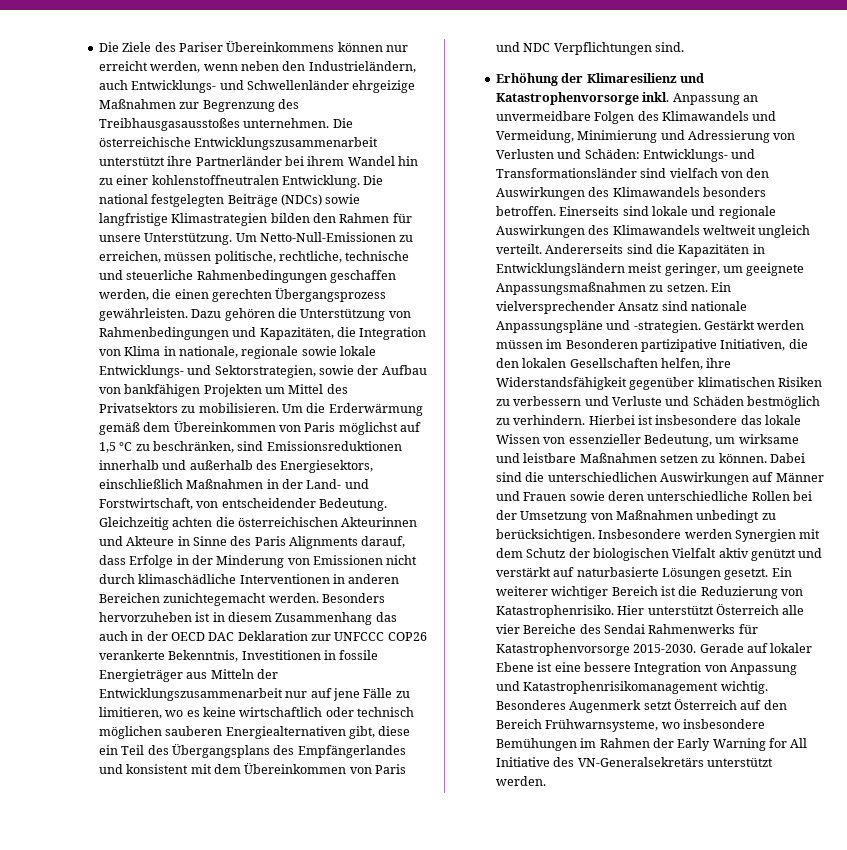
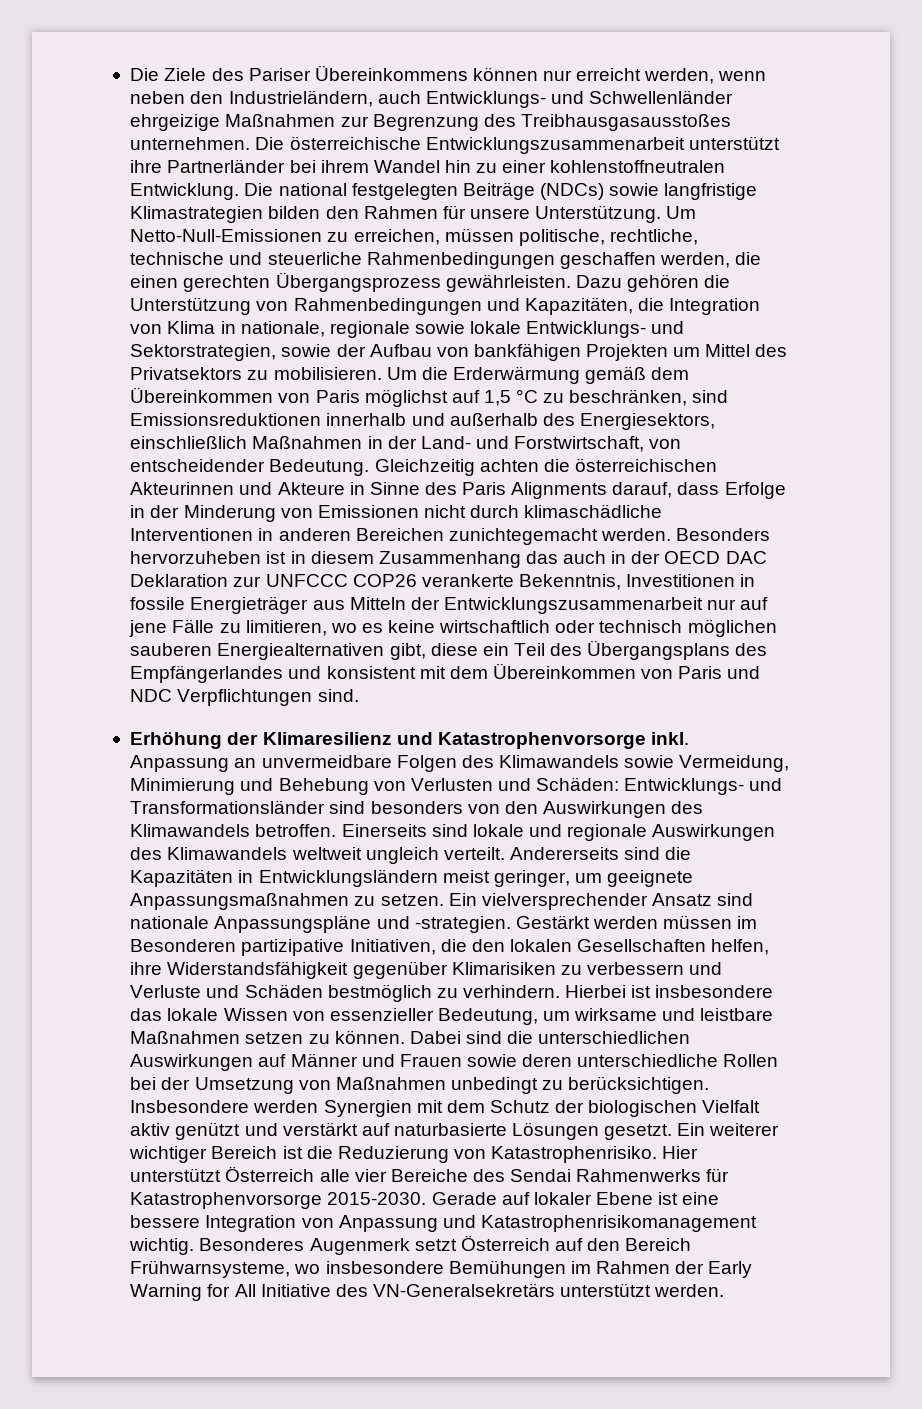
- Anpassung an unvermeidbare Folgen des Klimawandels und Vermeidung, Minimierung und Adressierung von Verlusten und Schäden: Entwicklungs- und Transformationsländer sind vielfach von den Auswirkungen des Klimawandels besonders betroffen.
+ Anpassung an unvermeidbare Folgen des Klimawandels sowie Vermeidung, Minimierung und Behebung von Verlusten und Schäden: Entwicklungs- und Transformationsländer sind besonders von den Auswirkungen des Klimawandels betroffen.
- Gestärkt werden müssen im Besonderen partizipative Initiativen, die den lokalen Gesellschaften helfen, ihre Widerstandsfähigkeit gegenüber klimatischen Risiken zu verbessern und Verluste und Schäden bestmöglich zu verhindern.
+ Gestärkt werden müssen im Besonderen partizipative Initiativen, die den lokalen Gesellschaften helfen, ihre Widerstandsfähigkeit gegenüber Klimarisiken zu verbessern und Verluste und Schäden bestmöglich zu verhindern.

